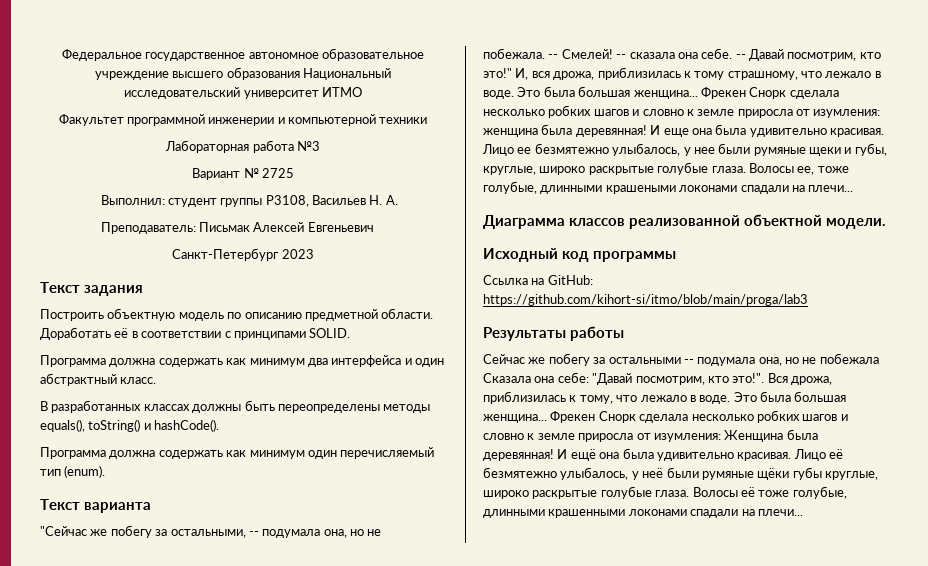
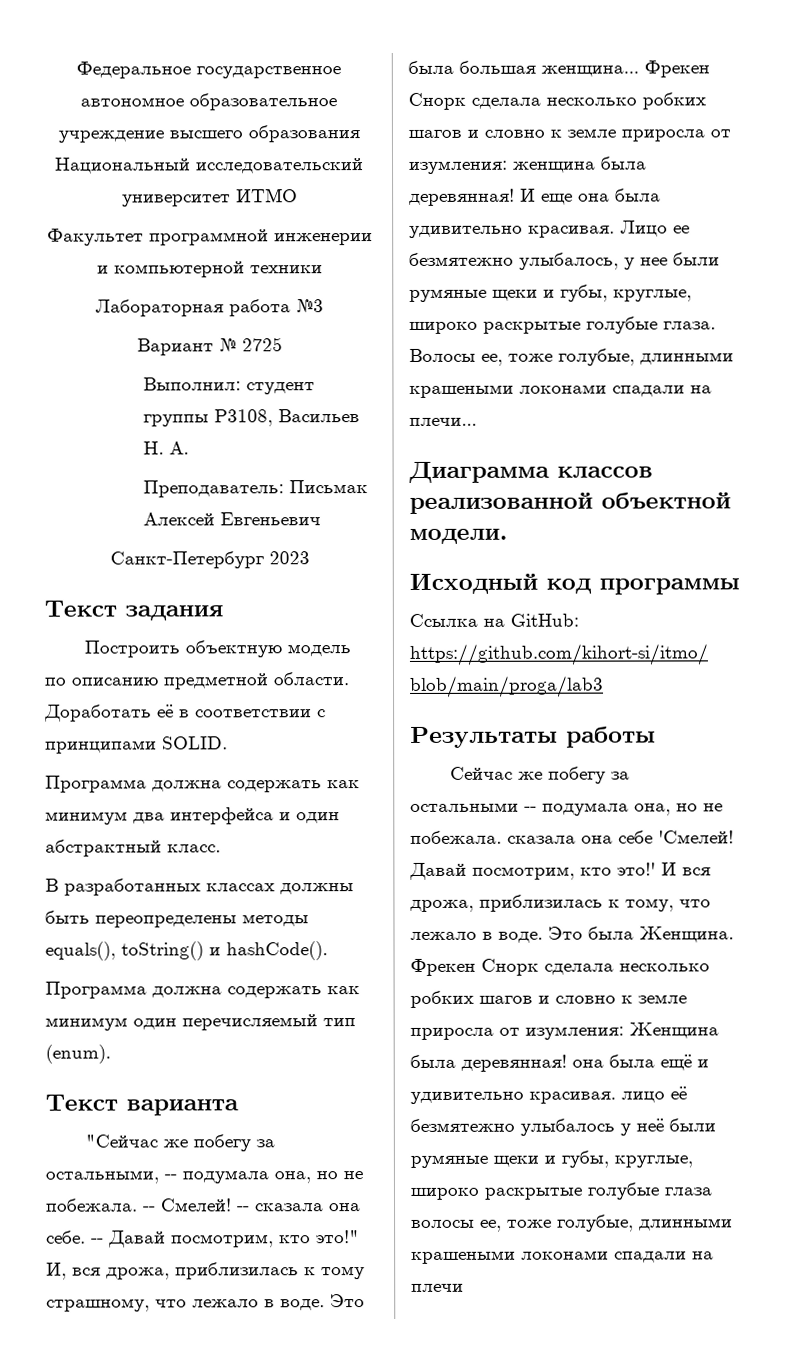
- Сейчас же побегу за остальными -- подумала она, но не побежала Сказала она себе: "Давай посмотрим, кто это!". Вся дрожа, приблизилась к тому, что лежало в воде. Это была большая женщина...
+ Сейчас же побегу за остальными -- подумала она, но не побежала. сказала она себе 'Смелей! Давай посмотрим, кто это!' И вся дрожа, приблизилась к тому, что лежало в воде. Это была Женщина.
- Фрекен Снорк сделала несколько робких шагов и словно к земле приросла от изумления: Женщина была деревянная! И ещё она была удивительно красивая. Лицо её безмятежно улыбалось, у неё были румяные щёки губы круглые, широко раскрытые голубые глаза. Волосы её тоже голубые, длинными крашенными локонами спадали на плечи...
+ Фрекен Снорк сделала несколько робких шагов и словно к земле приросла от изумления: Женщина была деревянная! она была ещё и удивительно красивая. лицо её безмятежно улыбалось у неё были румяные щеки и губы, круглые, широко раскрытые голубые глаза волосы ее, тоже голубые, длинными крашеными локонами спадали на плечи

